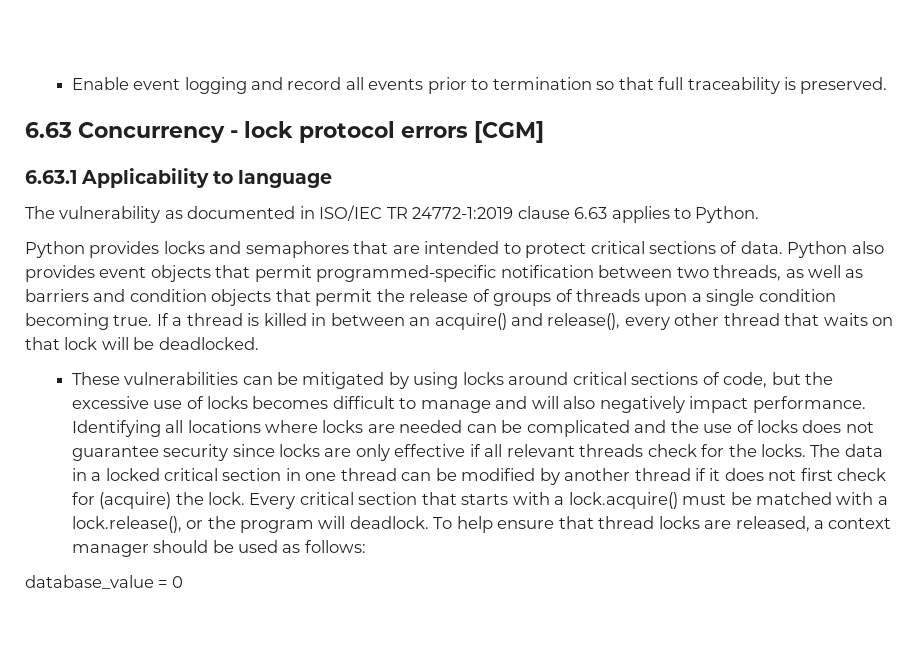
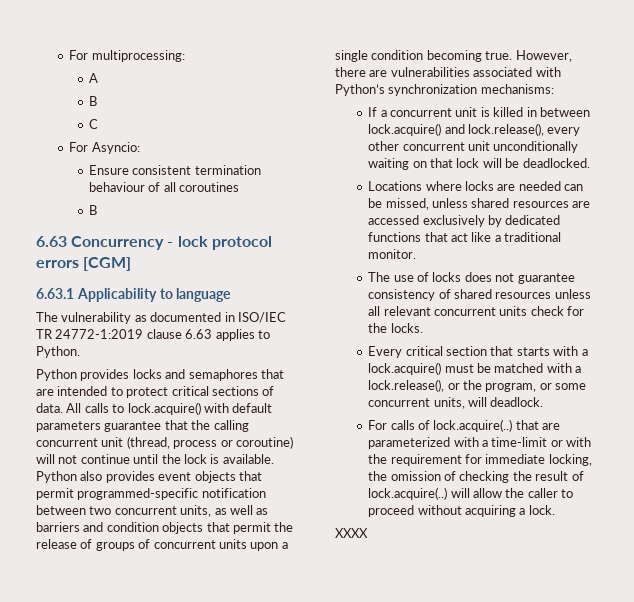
- Enable event logging and record all events prior to termination so that full traceability is preserved.
+ For multiprocessing:
+ A
+ B
+ C
+ For Asyncio:
+ Ensure consistent termination behaviour of all coroutines
+ B
+ All calls to lock.acquire() with default parameters guarantee that the calling concurrent unit (thread, process or coroutine) will not continue until the lock is available.
- Python also provides event objects that permit programmed-specific notification between two threads, as well as barriers and condition objects that permit the release of groups of threads upon a single condition becoming true.
+ Python also provides event objects that permit programmed-specific notification between two concurrent units, as well as barriers and condition objects that permit the release of groups of concurrent units upon a single condition becoming true.
- If a thread is killed in between an acquire() and release(), every other thread that waits on that lock will be deadlocked.
+ However, there are vulnerabilities associated with Python’s synchronization mechanisms:
+ If a concurrent unit is killed in between lock.acquire() and lock.release(), every other concurrent unit unconditionally waiting on that lock will be deadlocked.
- These vulnerabilities can be mitigated by using locks around critical sections of code, but the excessive use of locks becomes difficult to manage and will also negatively impact performance. Identifying all locations where locks are needed can be complicated and the use of locks does not guarantee security since locks are only effective if all relevant threads check for the locks. The data in a locked critical section in one thread can be modified by another thread if it does not first check for (acquire) the lock. Every critical section that starts with a lock.acquire() must be matched with a lock.release(), or the program will deadlock. To help ensure that thread locks are released, a context manager should be used as follows:
- database_value = 0
+ Locations where locks are needed can be missed, unless shared resources are accessed exclusively by dedicated functions that act like a traditional monitor.
+ The use of locks does not guarantee consistency of shared resources unless all relevant concurrent units check for the locks.
+ Every critical section that starts with a lock.acquire() must be matched with a lock.release(), or the program, or some concurrent units, will deadlock.
+ For calls of lock.acquire(..) that are parameterized with a time-limit or with the requirement for immediate locking, the omission of checking the result of lock.acquire(..) will allow the caller to proceed without acquiring a lock.
+ XXXX

